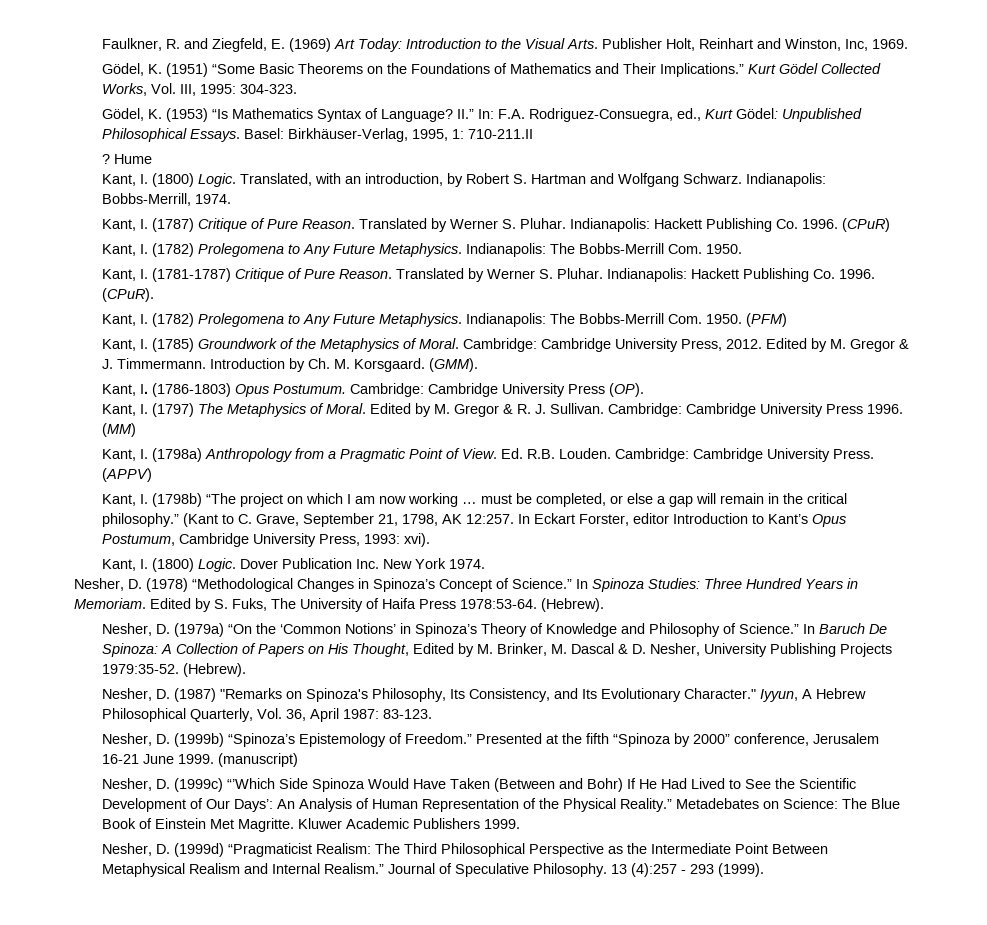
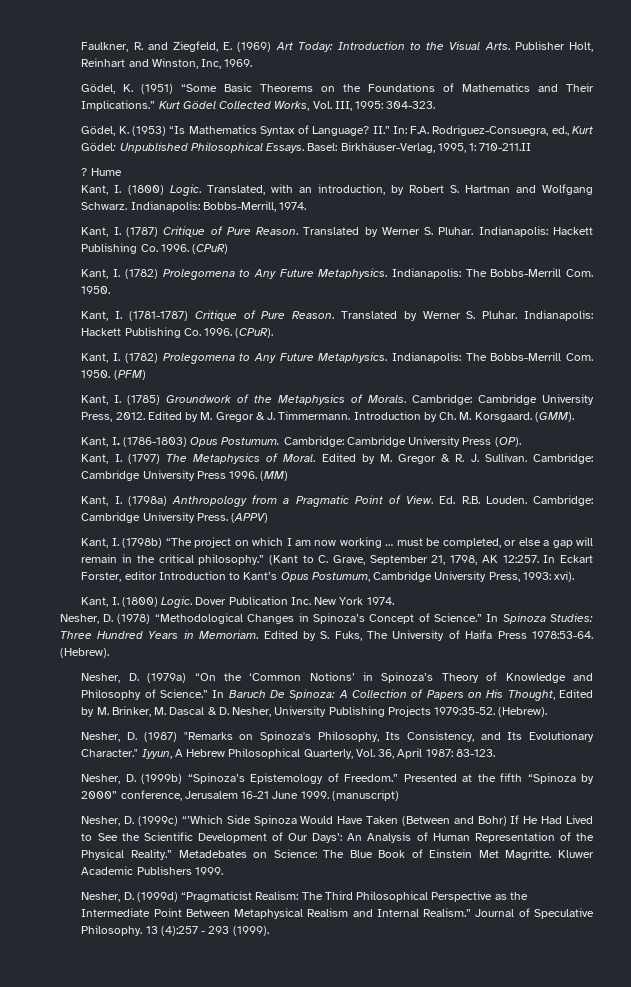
- Kant, I. (1785) Groundwork of the Metaphysics of Moral.
+ Kant, I. (1785) Groundwork of the Metaphysics of Morals.

